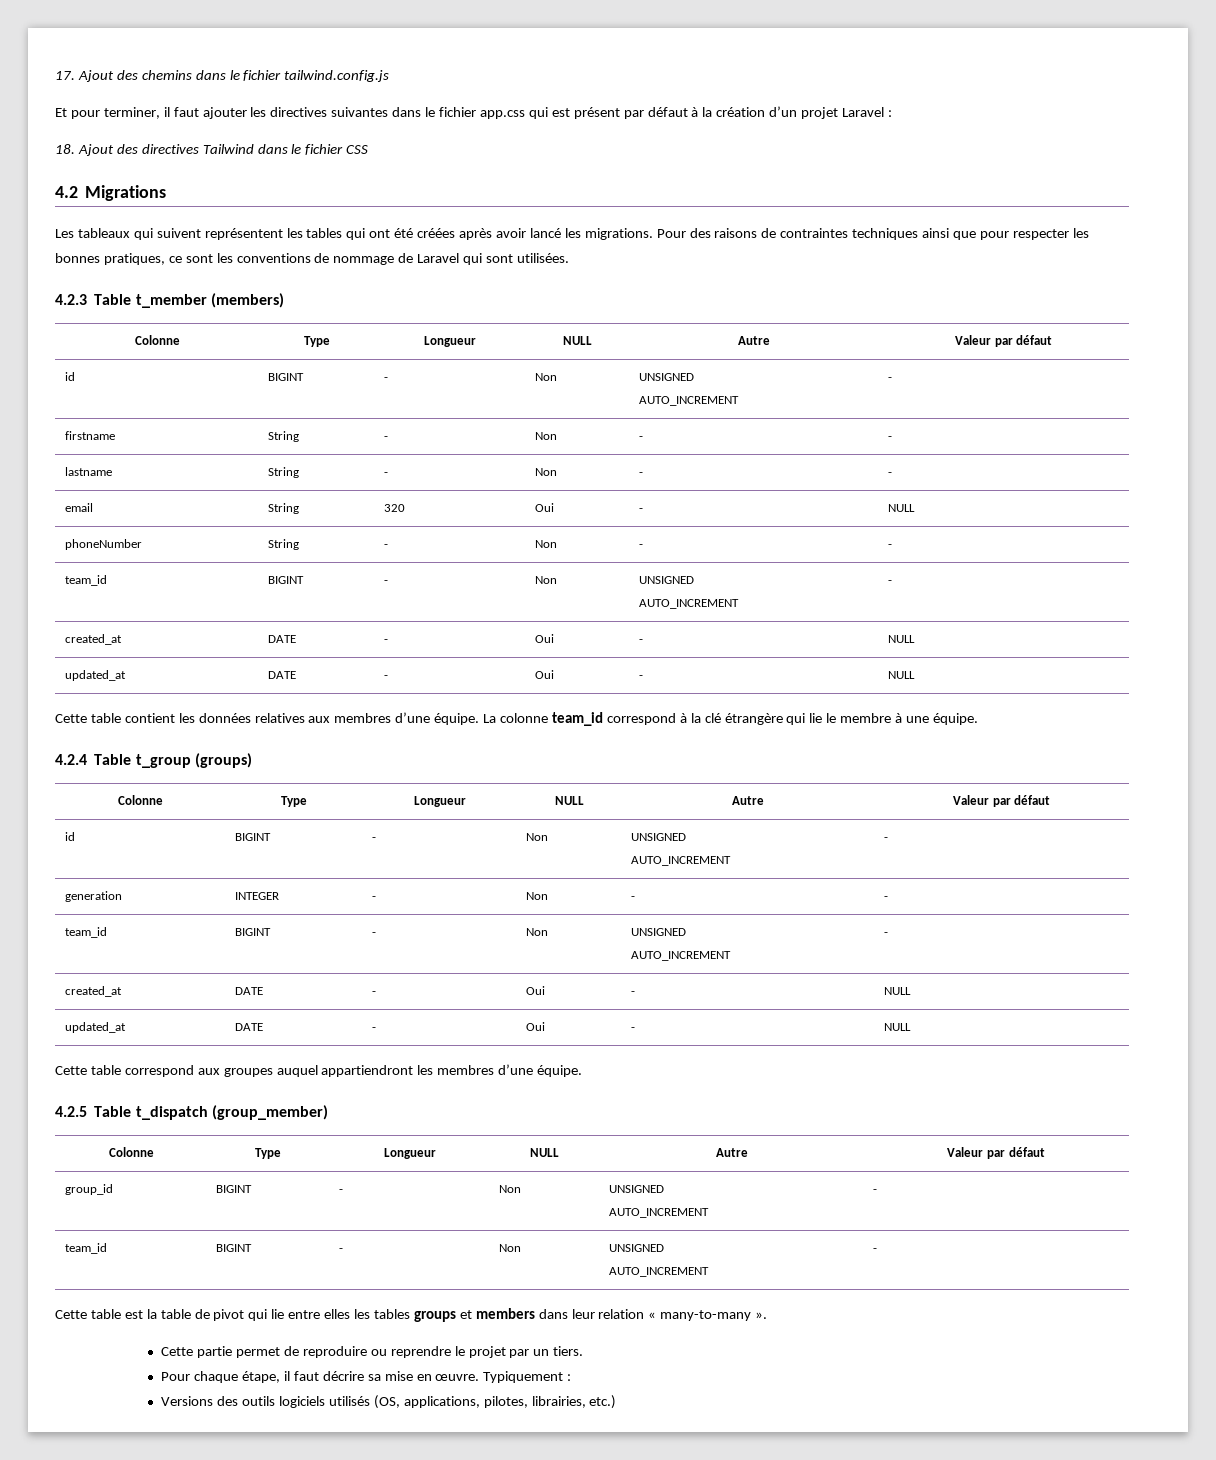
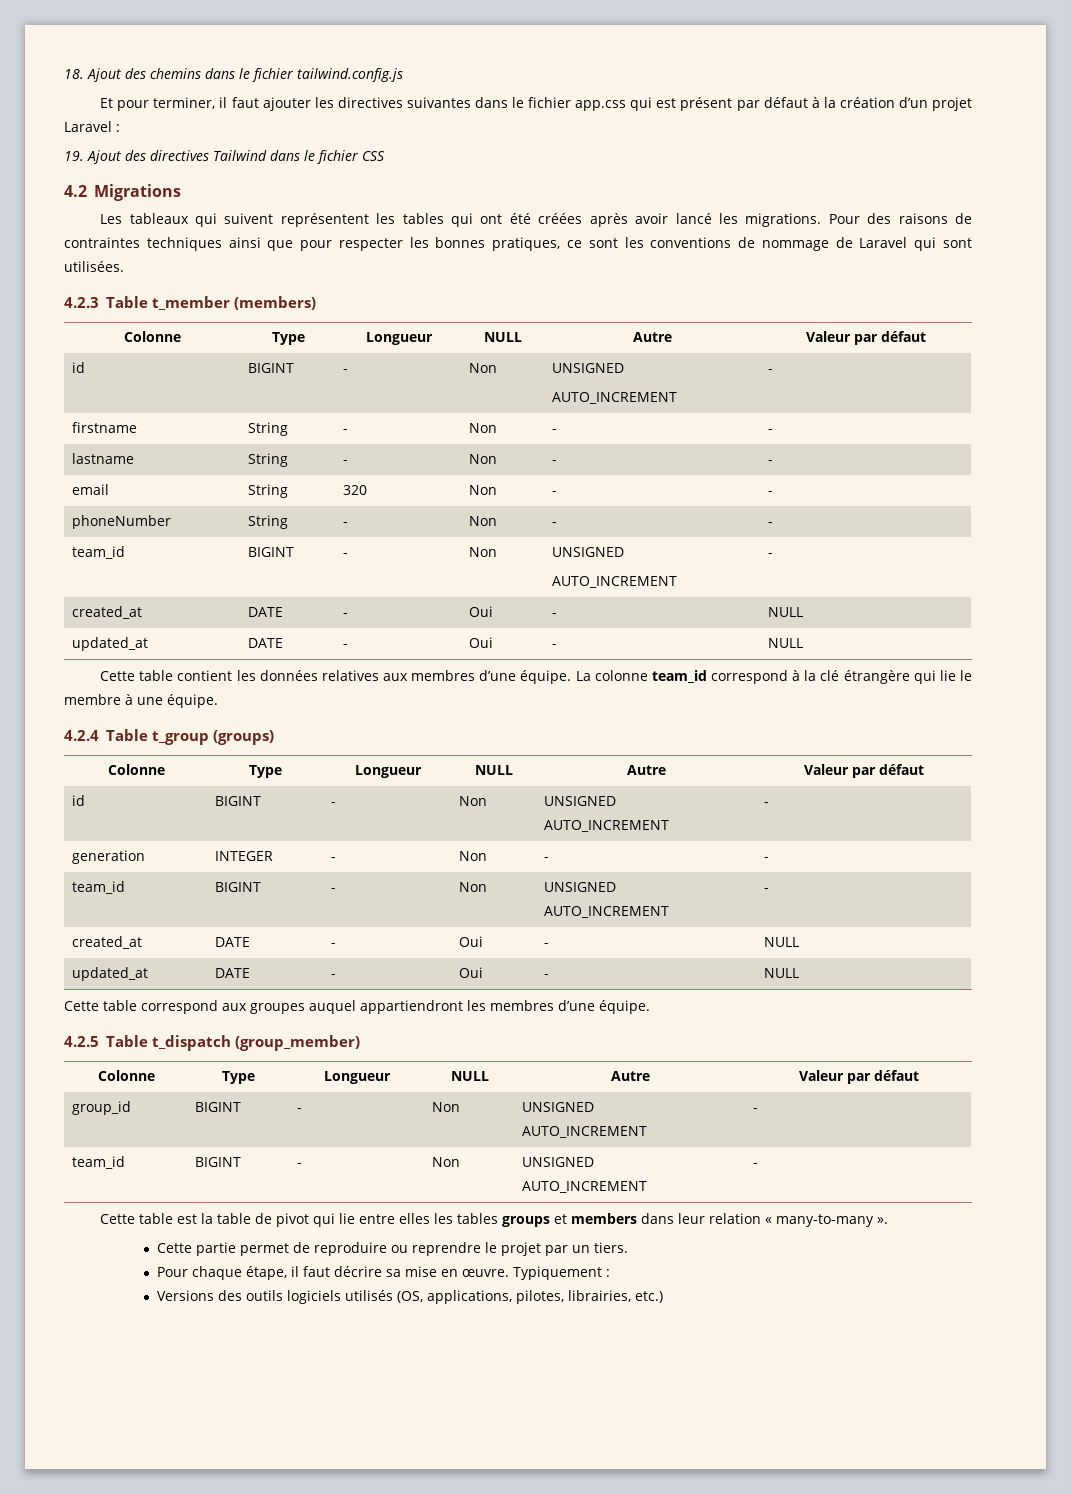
- 17. Ajout des chemins dans le fichier tailwind.config.js
+ 18. Ajout des chemins dans le fichier tailwind.config.js
- 18. Ajout des directives Tailwind dans le fichier CSS
+ 19. Ajout des directives Tailwind dans le fichier CSS
- email | String | 320 | Oui | - | NULL
+ email | String | 320 | Non | - | -

